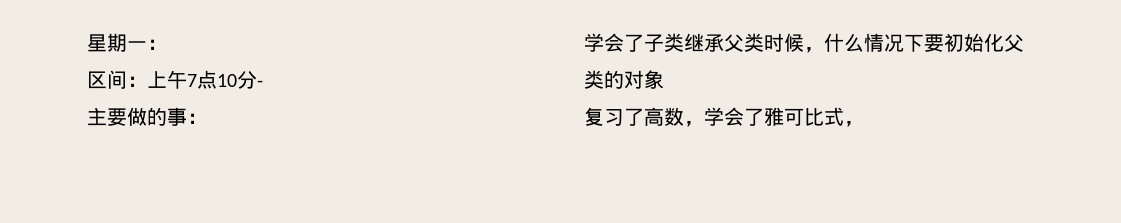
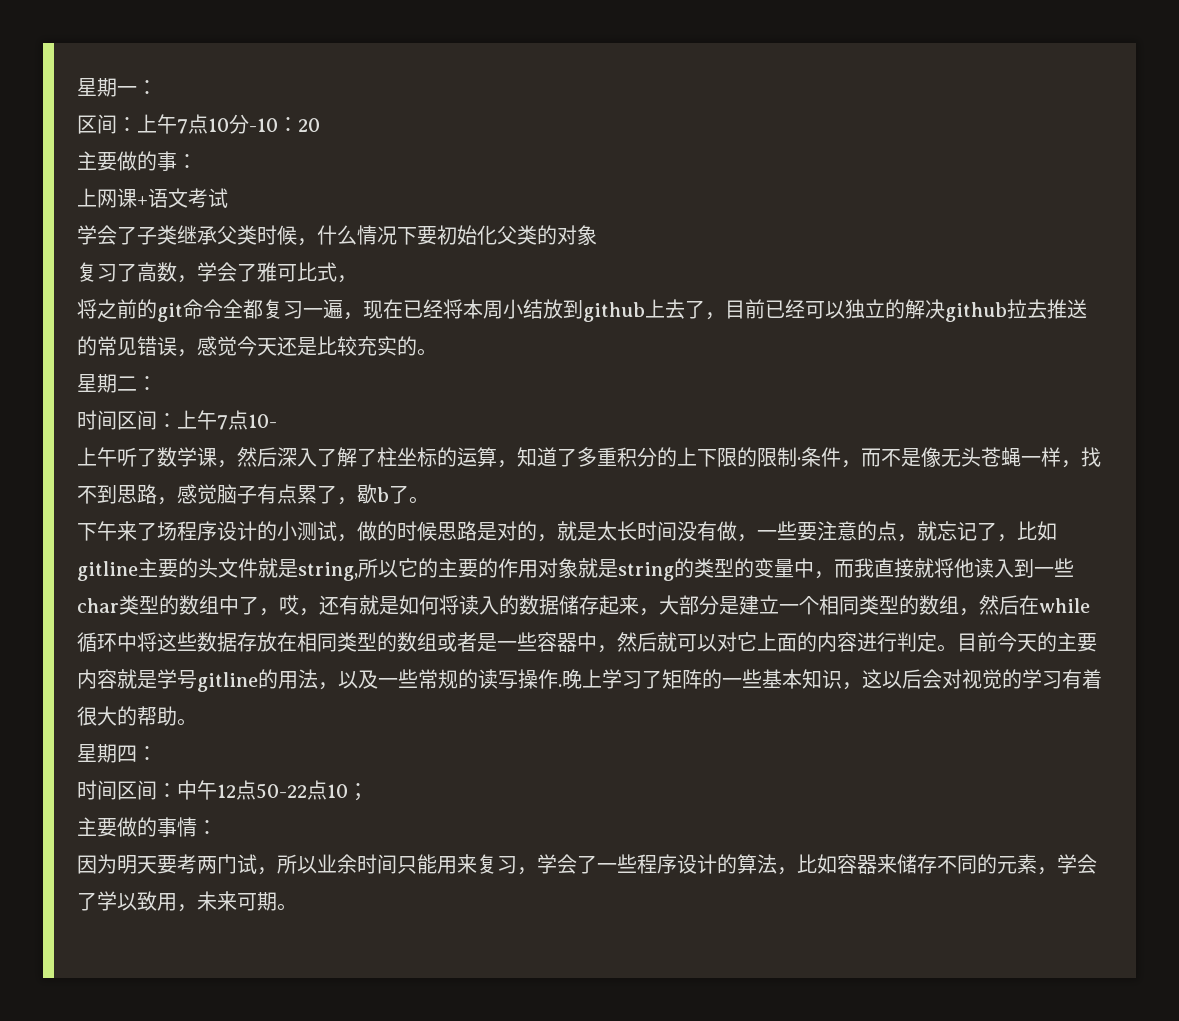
- 区间：上午7点10分-
+ 区间：上午7点10分-10：20
+ 上网课+语文考试
+ 将之前的git命令全都复习一遍，现在已经将本周小结放到github上去了，目前已经可以独立的解决github拉去推送的常见错误，感觉今天还是比较充实的。
+ 星期二：
+ 时间区间：上午7点10-
+ 上午听了数学课，然后深入了解了柱坐标的运算，知道了多重积分的上下限的限制·条件，而不是像无头苍蝇一样，找不到思路，感觉脑子有点累了，歇b了。
+ 下午来了场程序设计的小测试，做的时候思路是对的，就是太长时间没有做，一些要注意的点，就忘记了，比如gitline主要的头文件就是string,所以它的主要的作用对象就是string的类型的变量中，而我直接就将他读入到一些char类型的数组中了，哎，还有就是如何将读入的数据储存起来，大部分是建立一个相同类型的数组，然后在while循环中将这些数据存放在相同类型的数组或者是一些容器中，然后就可以对它上面的内容进行判定。目前今天的主要内容就是学号gitline的用法，以及一些常规的读写操作.晚上学习了矩阵的一些基本知识，这以后会对视觉的学习有着很大的帮助。
+ 星期四：
+ 时间区间：中午12点50-22点10；
+ 主要做的事情：
+ 因为明天要考两门试，所以业余时间只能用来复习，学会了一些程序设计的算法，比如容器来储存不同的元素，学会了学以致用，未来可期。

